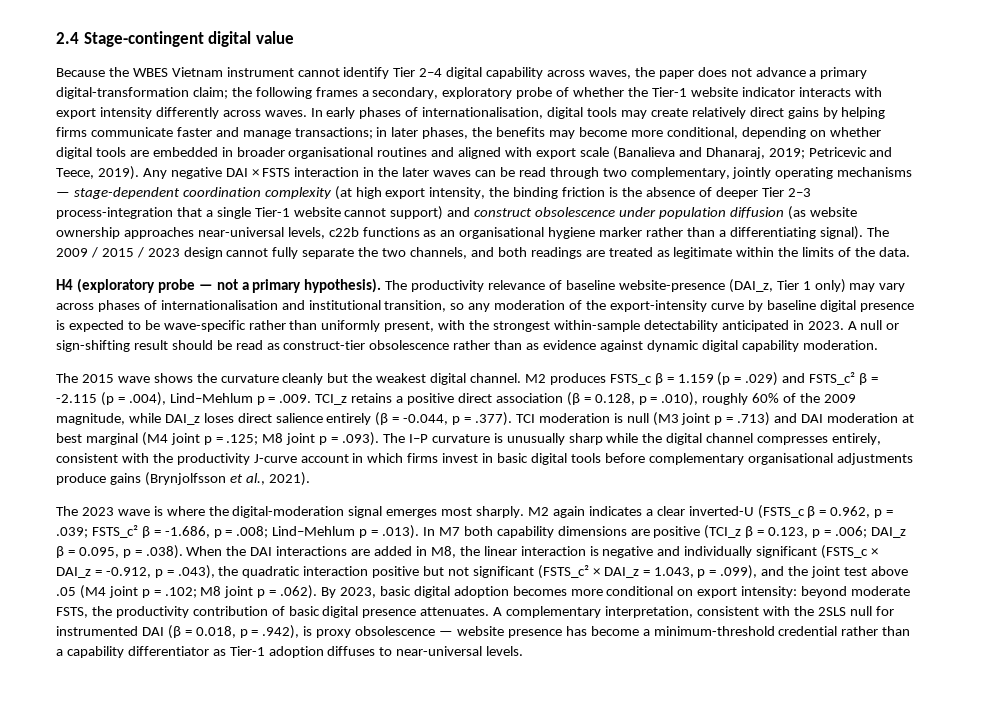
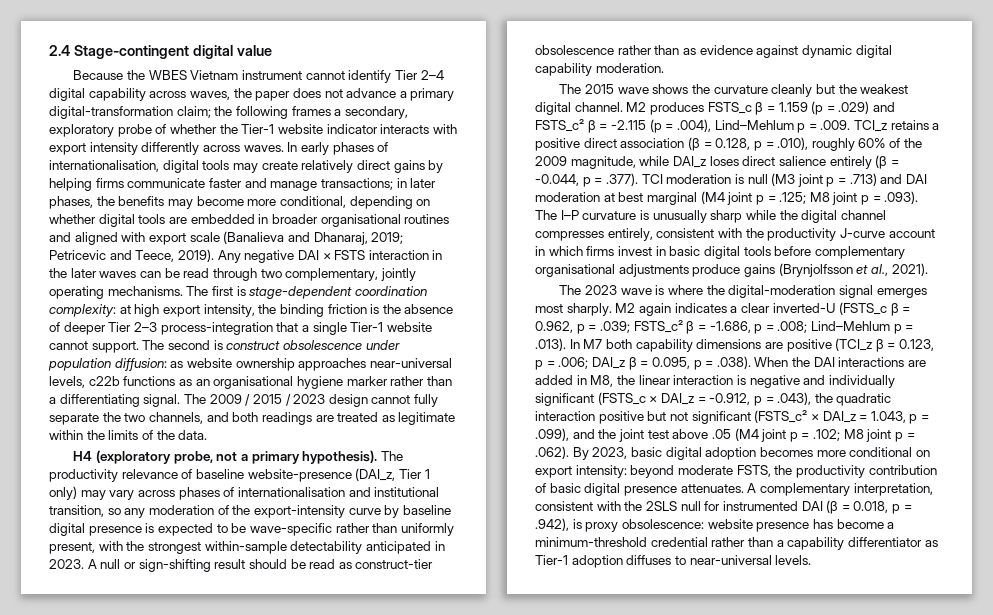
- Any negative DAI × FSTS interaction in the later waves can be read through two complementary, jointly operating mechanisms — stage-dependent coordination complexity (at high export intensity, the binding friction is the absence of deeper Tier 2–3 process-integration that a single Tier-1 website cannot support) and construct obsolescence under population diffusion (as website ownership approaches near-universal levels, c22b functions as an organisational hygiene marker rather than a differentiating signal).
+ Any negative DAI × FSTS interaction in the later waves can be read through two complementary, jointly operating mechanisms. The first is stage-dependent coordination complexity: at high export intensity, the binding friction is the absence of deeper Tier 2–3 process-integration that a single Tier-1 website cannot support. The second is construct obsolescence under population diffusion: as website ownership approaches near-universal levels, c22b functions as an organisational hygiene marker rather than a differentiating signal.
- H4 (exploratory probe — not a primary hypothesis).
+ H4 (exploratory probe, not a primary hypothesis).
- A complementary interpretation, consistent with the 2SLS null for instrumented DAI (β = 0.018, p = .942), is proxy obsolescence — website presence has become a minimum-threshold credential rather than a capability differentiator as Tier-1 adoption diffuses to near-universal levels.
+ A complementary interpretation, consistent with the 2SLS null for instrumented DAI (β = 0.018, p = .942), is proxy obsolescence: website presence has become a minimum-threshold credential rather than a capability differentiator as Tier-1 adoption diffuses to near-universal levels.

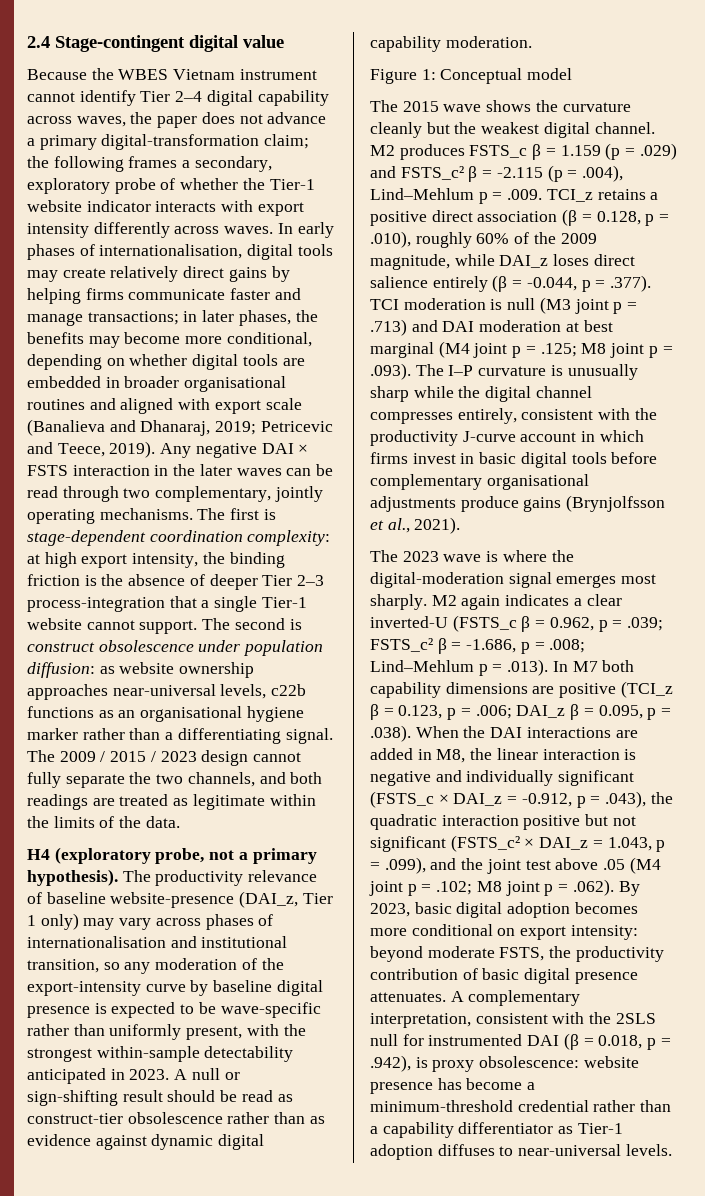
+ Figure 1: Conceptual model

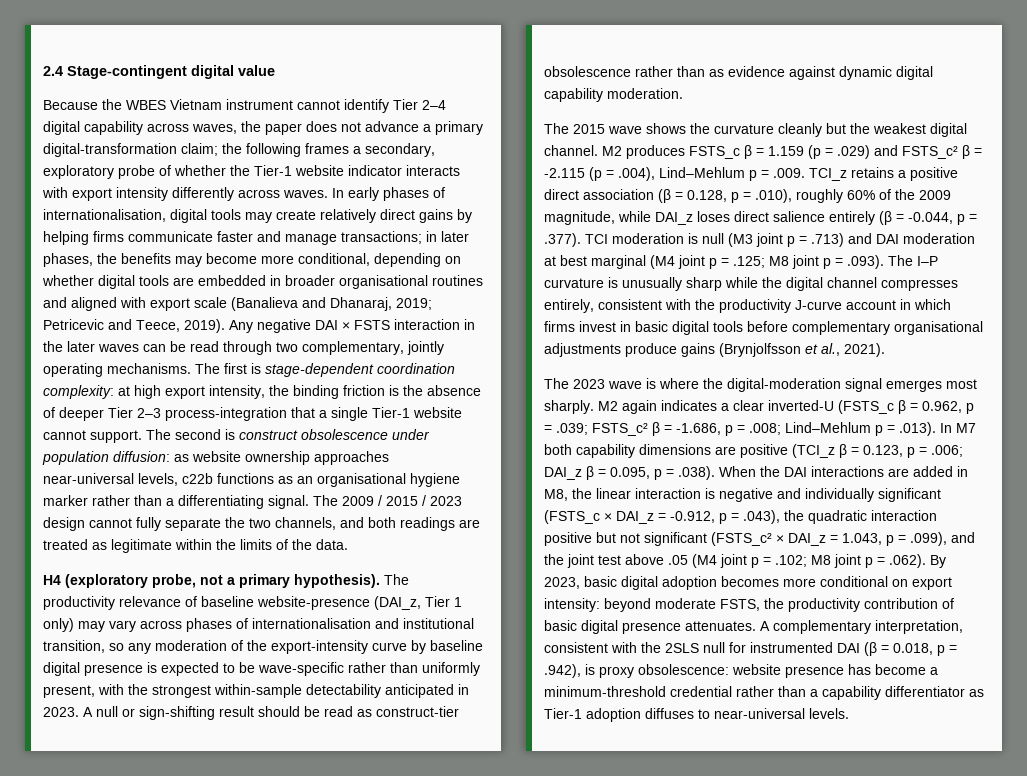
- Figure 1: Conceptual model

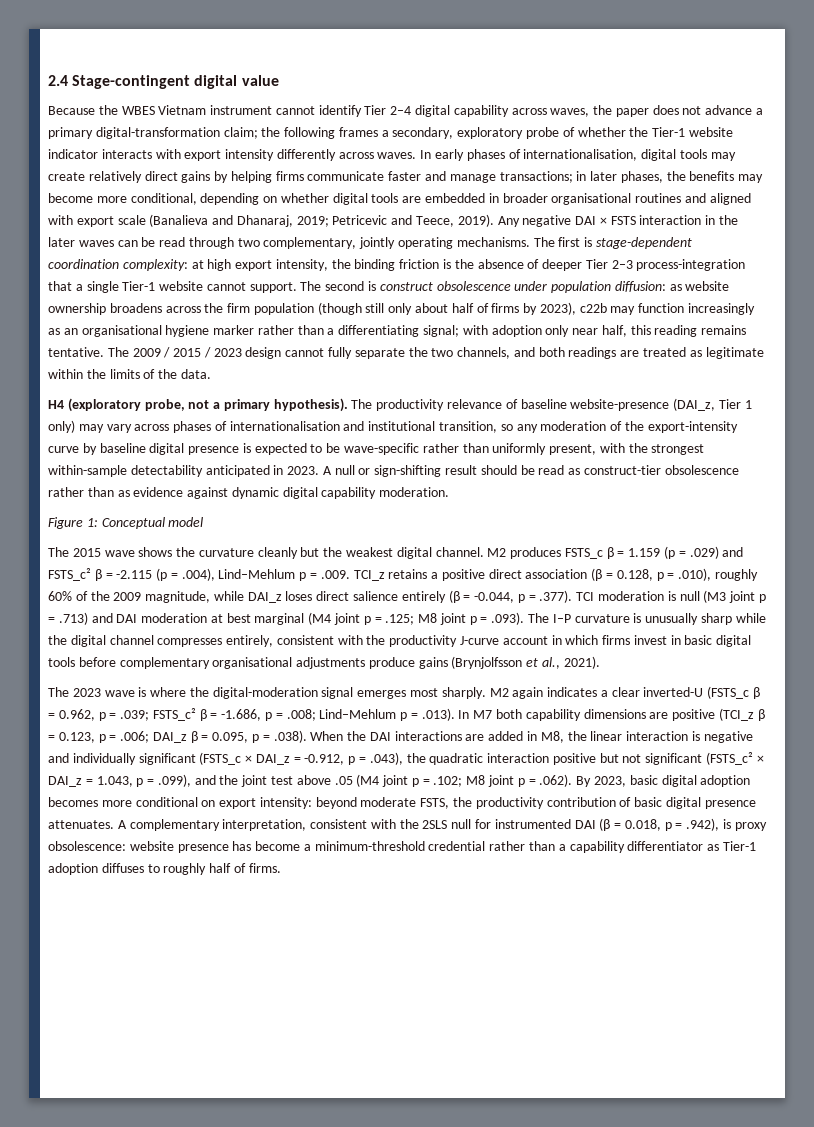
- The second is construct obsolescence under population diffusion: as website ownership approaches near-universal levels, c22b functions as an organisational hygiene marker rather than a differentiating signal.
+ The second is construct obsolescence under population diffusion: as website ownership broadens across the firm population (though still only about half of firms by 2023), c22b may function increasingly as an organisational hygiene marker rather than a differentiating signal; with adoption only near half, this reading remains tentative.
+ Figure 1: Conceptual model
- A complementary interpretation, consistent with the 2SLS null for instrumented DAI (β = 0.018, p = .942), is proxy obsolescence: website presence has become a minimum-threshold credential rather than a capability differentiator as Tier-1 adoption diffuses to near-universal levels.
+ A complementary interpretation, consistent with the 2SLS null for instrumented DAI (β = 0.018, p = .942), is proxy obsolescence: website presence has become a minimum-threshold credential rather than a capability differentiator as Tier-1 adoption diffuses to roughly half of firms.

